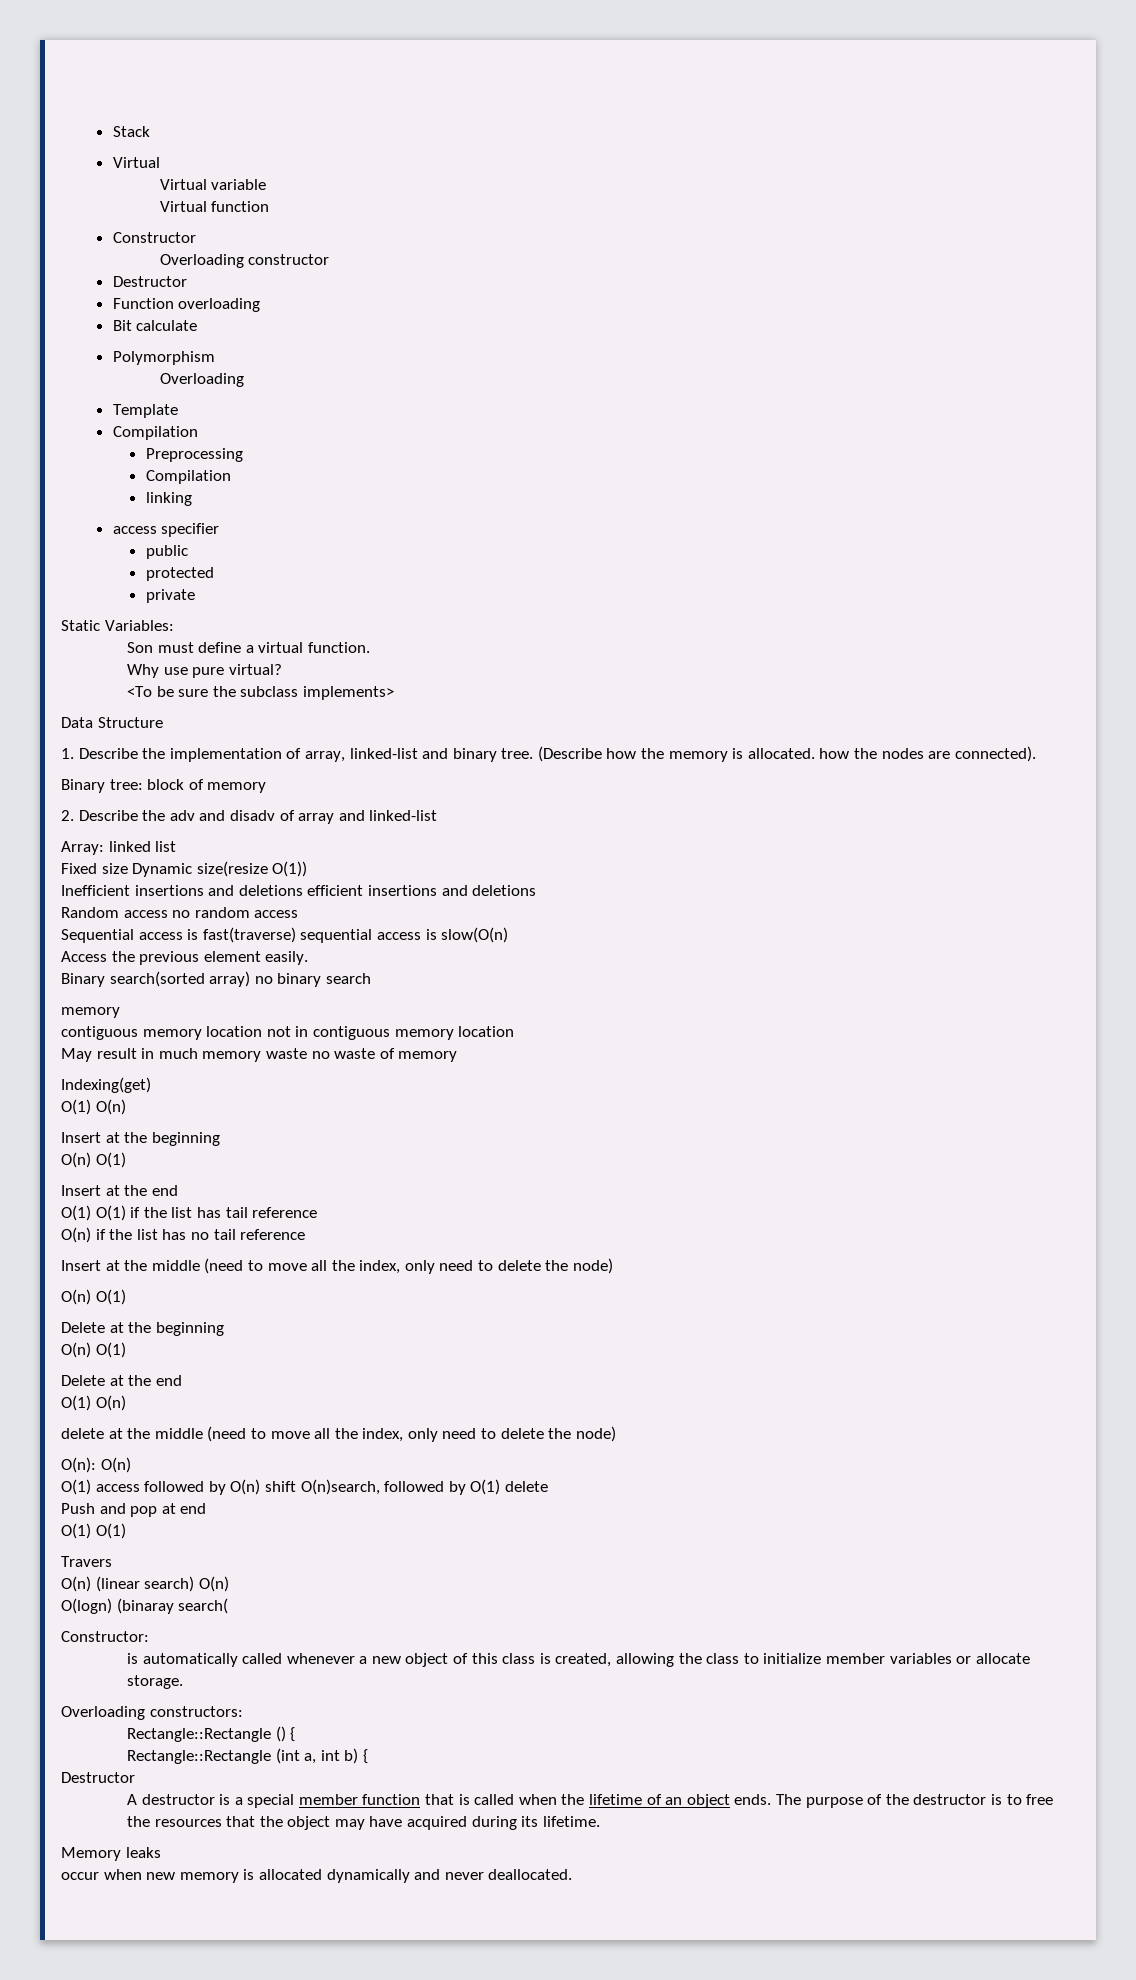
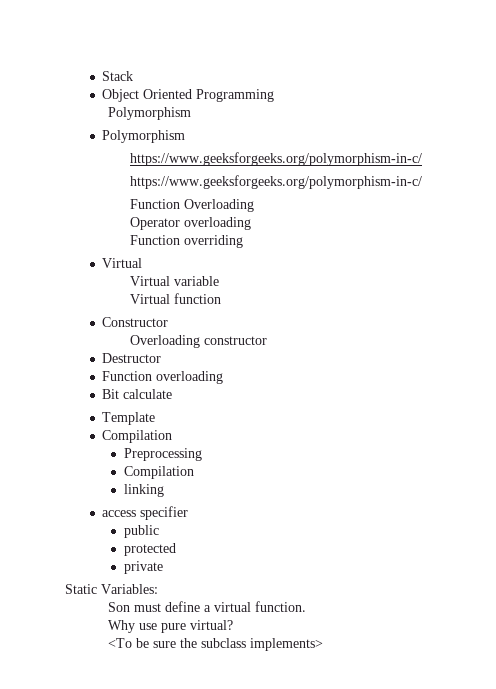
+ Object Oriented Programming
+ Polymorphism
+ Polymorphism
+ https://www.geeksforgeeks.org/polymorphism-in-c/
+ https://www.geeksforgeeks.org/polymorphism-in-c/
+ Function Overloading
+ Operator overloading
+ Function overriding
- Polymorphism
- Overloading
- Data Structure
- 1. Describe the implementation of array, linked-list and binary tree. (Describe how the memory is allocated. how the nodes are connected).
- Binary tree: block of memory
- 2. Describe the adv and disadv of array and linked-list
- Array: linked list
- Fixed size Dynamic size(resize O(1))
- Inefficient insertions and deletions efficient insertions and deletions
- Random access no random access
- Sequential access is fast(traverse) sequential access is slow(O(n)
- Access the previous element easily.
- Binary search(sorted array) no binary search
- memory
- contiguous memory location not in contiguous memory location
- May result in much memory waste no waste of memory
- Indexing(get)
- O(1) O(n)
- Insert at the beginning
- O(n) O(1)
- Insert at the end
- O(1) O(1) if the list has tail reference
- O(n) if the list has no tail reference
- Insert at the middle (need to move all the index, only need to delete the node)
- O(n) O(1)
- Delete at the beginning
- O(n) O(1)
- Delete at the end
- O(1) O(n)
- delete at the middle (need to move all the index, only need to delete the node)
- O(n): O(n)
- O(1) access followed by O(n) shift O(n)search, followed by O(1) delete
- Push and pop at end
- O(1) O(1)
- Travers
- O(n) (linear search) O(n)
- O(logn) (binaray search(
- Constructor:
- is automatically called whenever a new object of this class is created, allowing the class to initialize member variables or allocate storage.
- Overloading constructors:
- Rectangle::Rectangle () {
- Rectangle::Rectangle (int a, int b) {
- Destructor
- A destructor is a special member function that is called when the lifetime of an object ends. The purpose of the destructor is to free the resources that the object may have acquired during its lifetime.
- Memory leaks
- occur when new memory is allocated dynamically and never deallocated.

